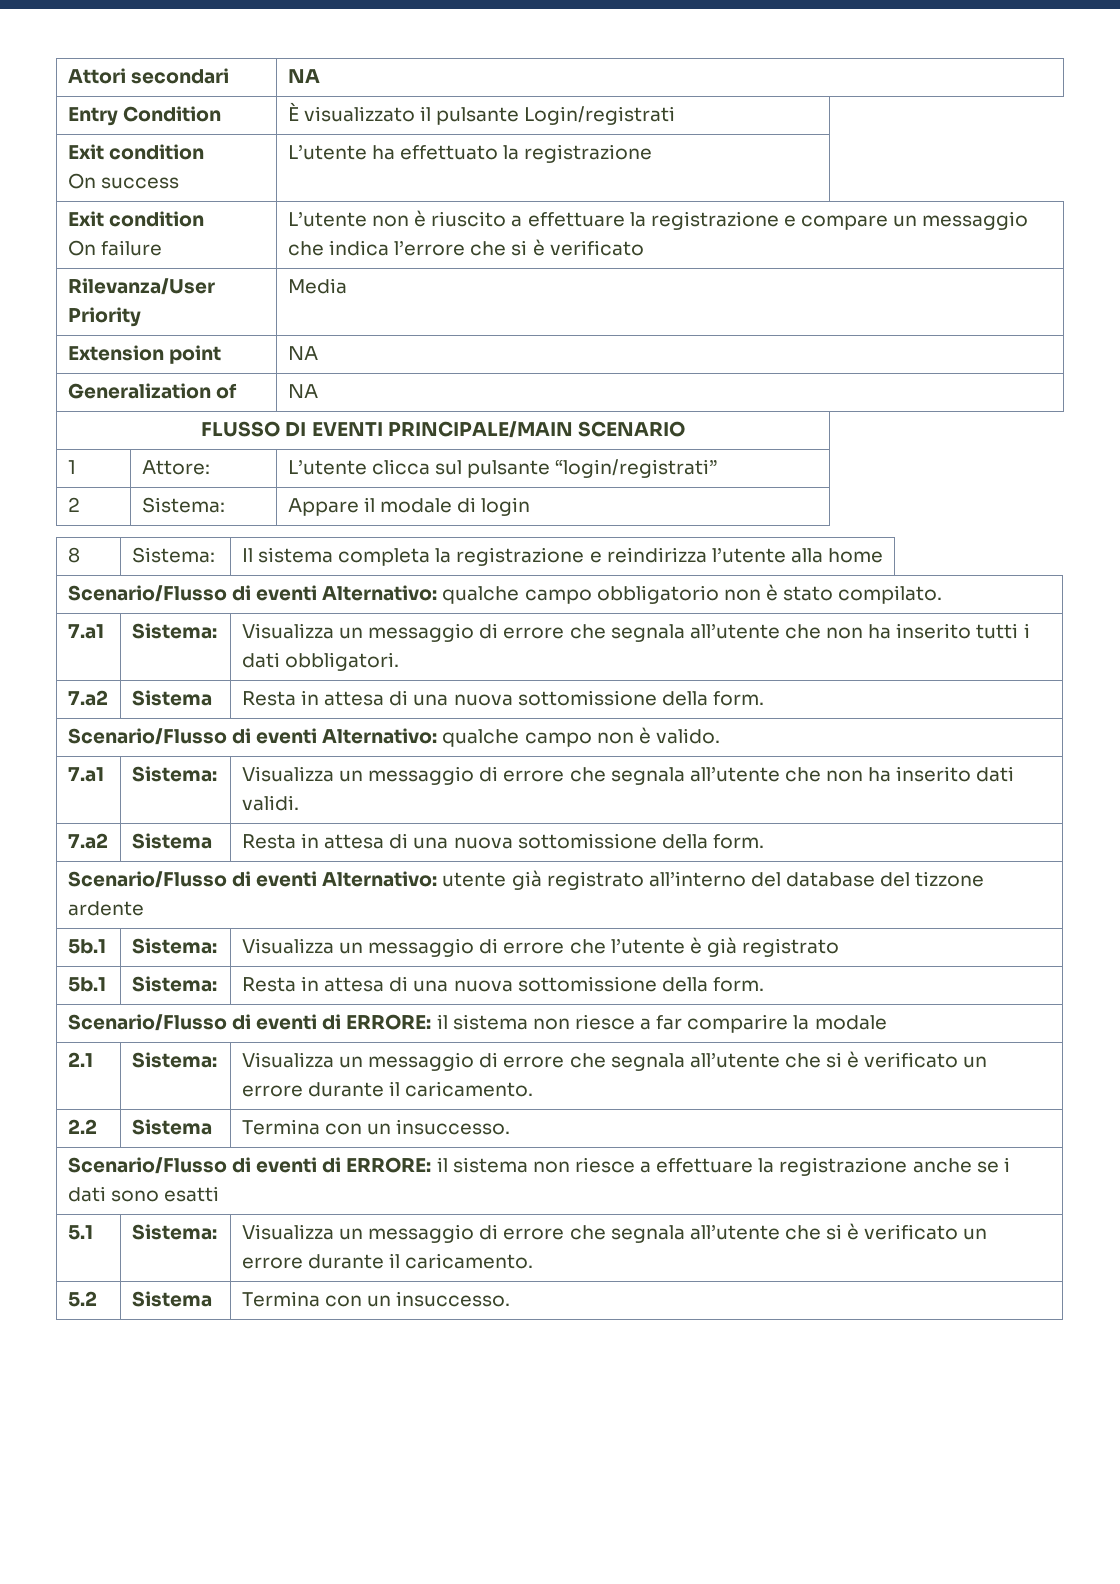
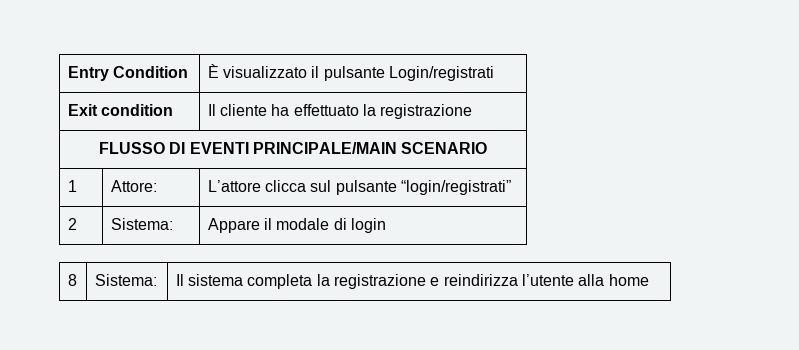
- Attori secondari | NA
  Entry Condition | È visualizzato il pulsante Login/registrati
- Exit condition
- On success | L’utente ha effettuato la registrazione
- Exit condition
- On failure | L’utente non è riuscito a effettuare la registrazione e compare un messaggio che indica l’errore che si è verificato
- Rilevanza/User Priority | Media
- Extension point | NA
- Generalization of | NA
+ Exit condition | Il cliente ha effettuato la registrazione
- 1 | Attore: | L’utente clicca sul pulsante “login/registrati”
+ 1 | Attore: | L’attore clicca sul pulsante “login/registrati”
- Scenario/Flusso di eventi Alternativo: qualche campo obbligatorio non è stato compilato.
- 7.a1 | Sistema: | Visualizza un messaggio di errore che segnala all’utente che non ha inserito tutti i dati obbligatori.
- 7.a2 | Sistema | Resta in attesa di una nuova sottomissione della form.
- Scenario/Flusso di eventi Alternativo: qualche campo non è valido.
- 7.a1 | Sistema: | Visualizza un messaggio di errore che segnala all’utente che non ha inserito dati validi.
- 7.a2 | Sistema | Resta in attesa di una nuova sottomissione della form.
- Scenario/Flusso di eventi Alternativo: utente già registrato all’interno del database del tizzone ardente
- 5b.1 | Sistema: | Visualizza un messaggio di errore che l’utente è già registrato
- 5b.1 | Sistema: | Resta in attesa di una nuova sottomissione della form.
- Scenario/Flusso di eventi di ERRORE: il sistema non riesce a far comparire la modale
- 2.1 | Sistema: | Visualizza un messaggio di errore che segnala all’utente che si è verificato un errore durante il caricamento.
- 2.2 | Sistema | Termina con un insuccesso.
- Scenario/Flusso di eventi di ERRORE: il sistema non riesce a effettuare la registrazione anche se i dati sono esatti
- 5.1 | Sistema: | Visualizza un messaggio di errore che segnala all’utente che si è verificato un errore durante il caricamento.
- 5.2 | Sistema | Termina con un insuccesso.

